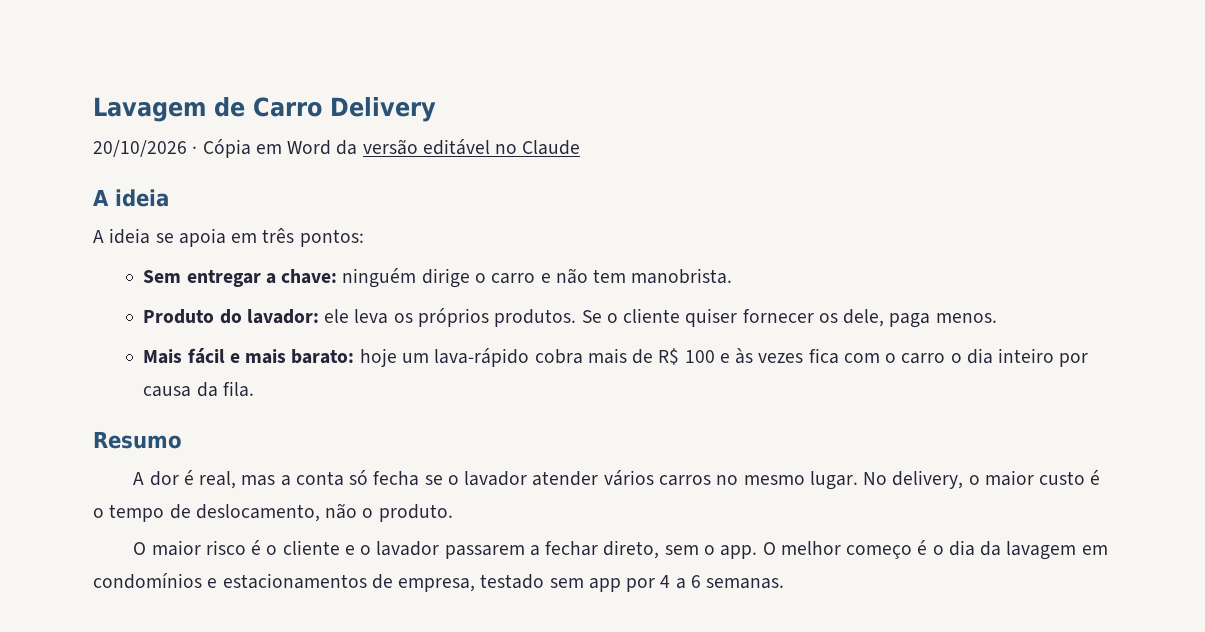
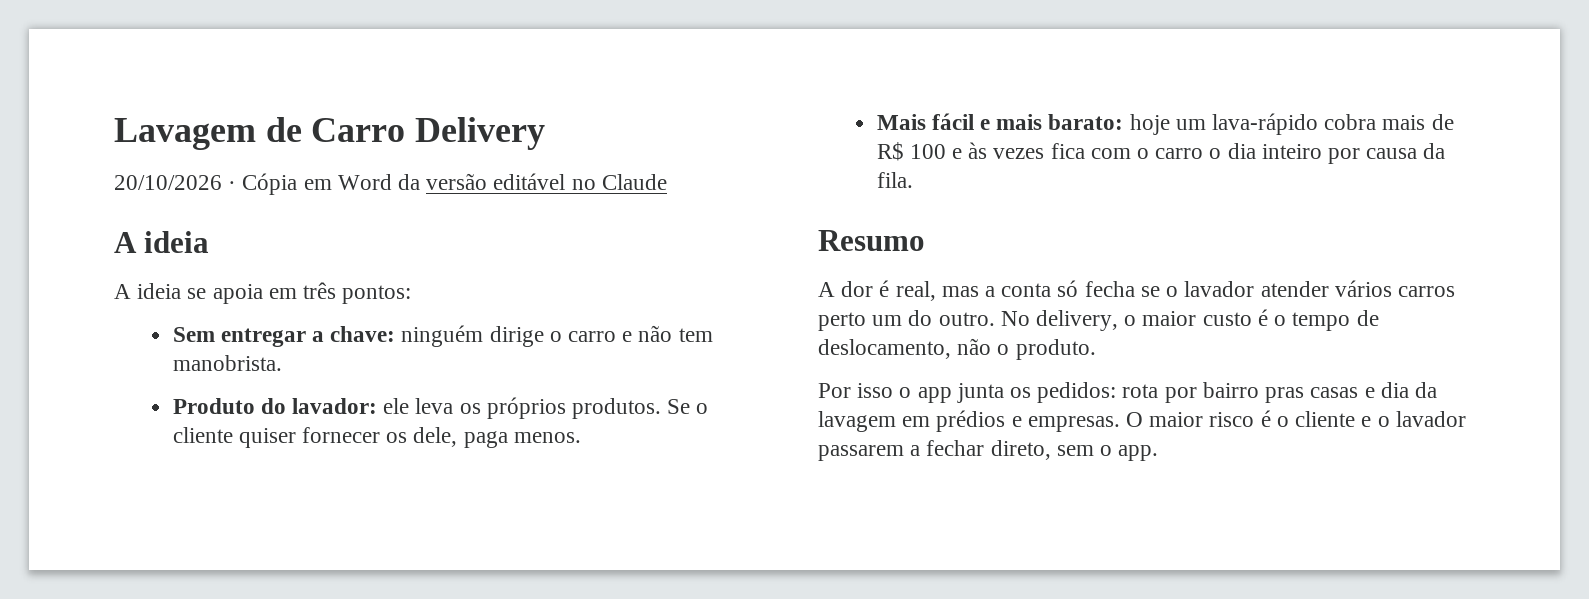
- A dor é real, mas a conta só fecha se o lavador atender vários carros no mesmo lugar.
+ A dor é real, mas a conta só fecha se o lavador atender vários carros perto um do outro.
+ Por isso o app junta os pedidos: rota por bairro pras casas e dia da lavagem em prédios e empresas.
- O melhor começo é o dia da lavagem em condomínios e estacionamentos de empresa, testado sem app por 4 a 6 semanas.

